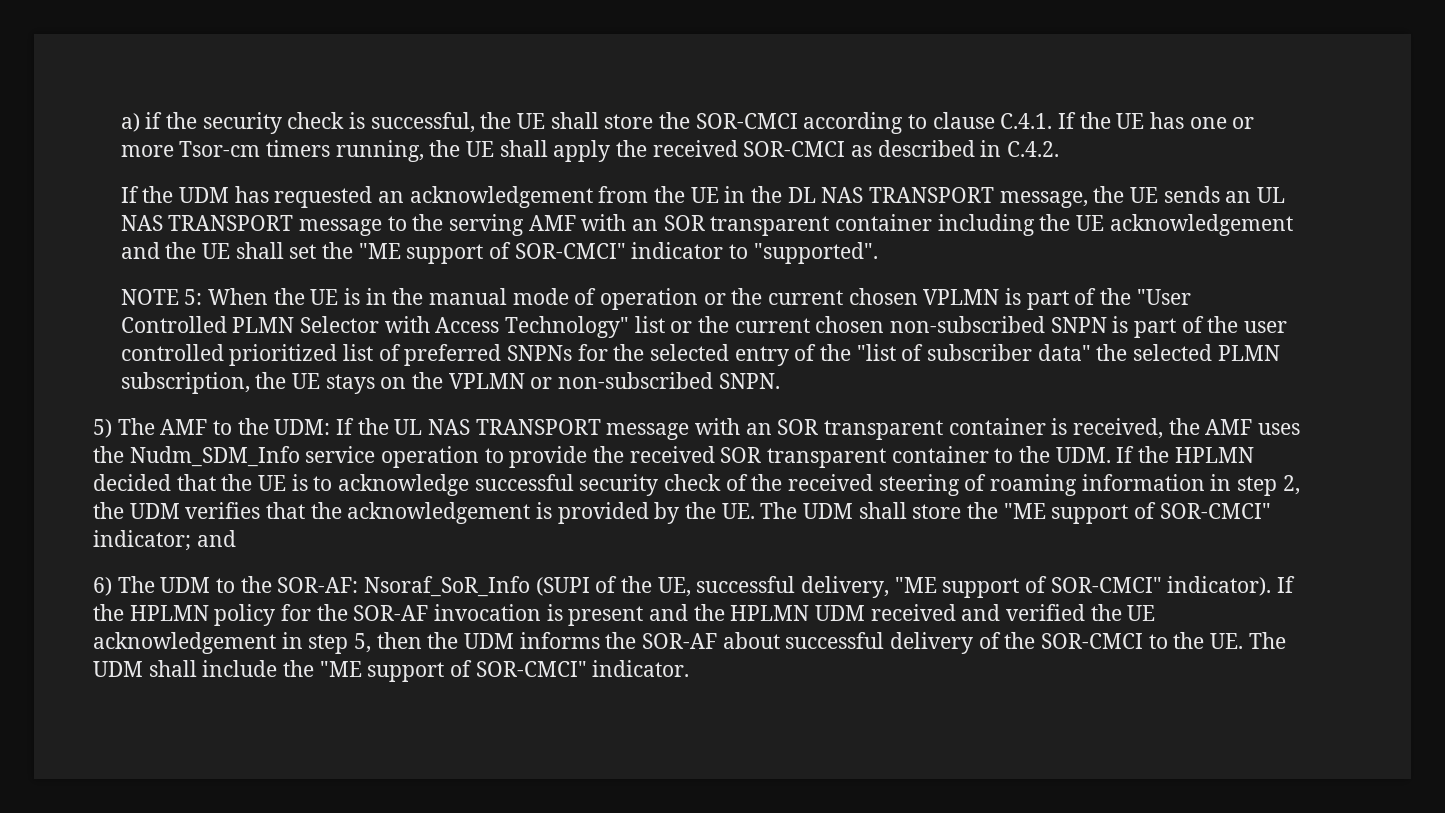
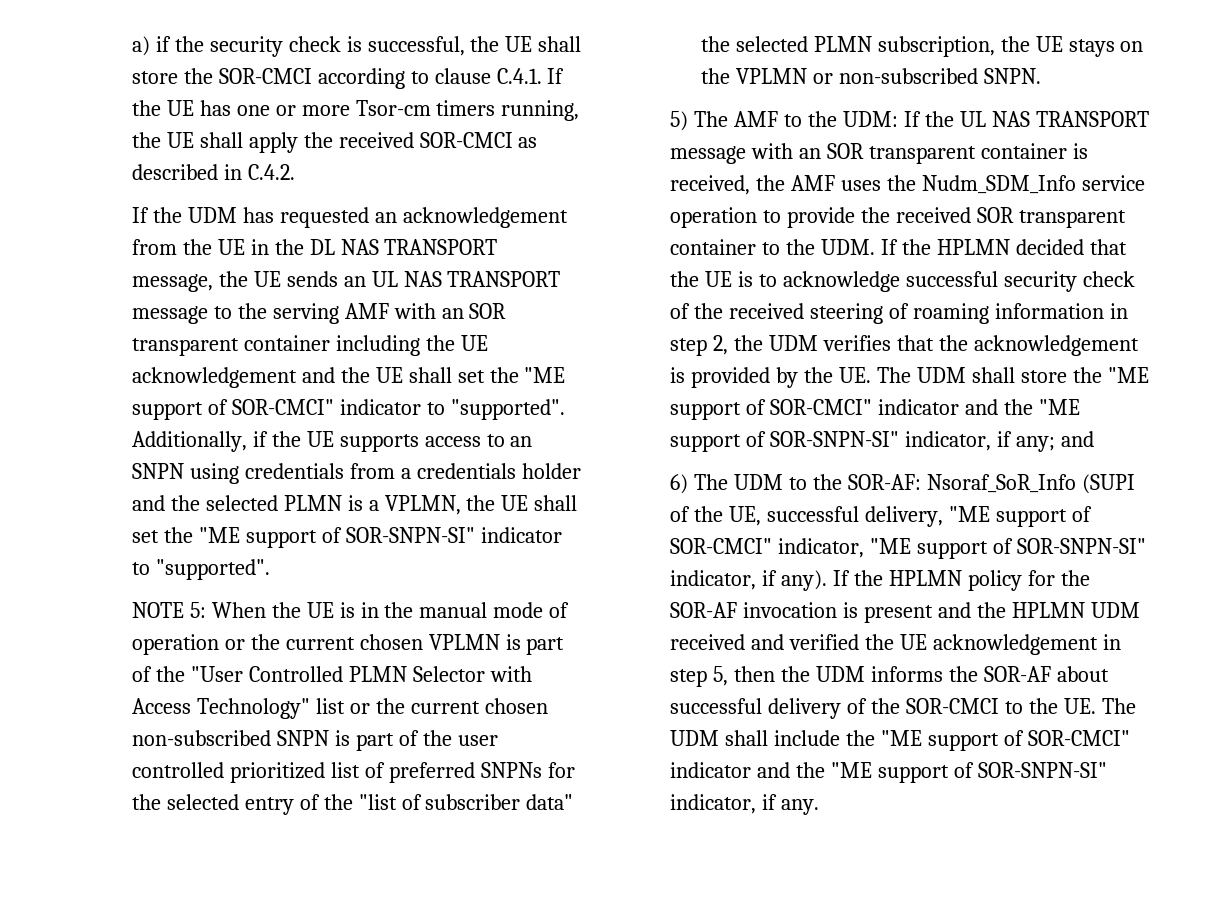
+ Additionally, if the UE supports access to an SNPN using credentials from a credentials holder and the selected PLMN is a VPLMN, the UE shall set the "ME support of SOR-SNPN-SI" indicator to "supported".
- If the UL NAS TRANSPORT message with an SOR transparent container is received, the AMF uses the Nudm_SDM_Info service operation to provide the received SOR transparent container to the UDM. If the HPLMN decided that the UE is to acknowledge successful security check of the received steering of roaming information in step 2, the UDM verifies that the acknowledgement is provided by the UE. The UDM shall store the "ME support of SOR-CMCI" indicator;
+ If the UL NAS TRANSPORT message with an SOR transparent container is received, the AMF uses the Nudm_SDM_Info service operation to provide the received SOR transparent container to the UDM. If the HPLMN decided that the UE is to acknowledge successful security check of the received steering of roaming information in step 2, the UDM verifies that the acknowledgement is provided by the UE. The UDM shall store the "ME support of SOR-CMCI" indicator and the "ME support of SOR-SNPN-SI" indicator, if any;
- 6) The UDM to the SOR-AF: Nsoraf_SoR_Info (SUPI of the UE, successful delivery, "ME support of SOR-CMCI" indicator).
+ 6) The UDM to the SOR-AF: Nsoraf_SoR_Info (SUPI of the UE, successful delivery, "ME support of SOR-CMCI" indicator, "ME support of SOR-SNPN-SI" indicator, if any).
- If the HPLMN policy for the SOR-AF invocation is present and the HPLMN UDM received and verified the UE acknowledgement in step 5, then the UDM informs the SOR-AF about successful delivery of the SOR-CMCI to the UE. The UDM shall include the "ME support of SOR-CMCI" indicator.
+ If the HPLMN policy for the SOR-AF invocation is present and the HPLMN UDM received and verified the UE acknowledgement in step 5, then the UDM informs the SOR-AF about successful delivery of the SOR-CMCI to the UE. The UDM shall include the "ME support of SOR-CMCI" indicator and the "ME support of SOR-SNPN-SI" indicator, if any.

